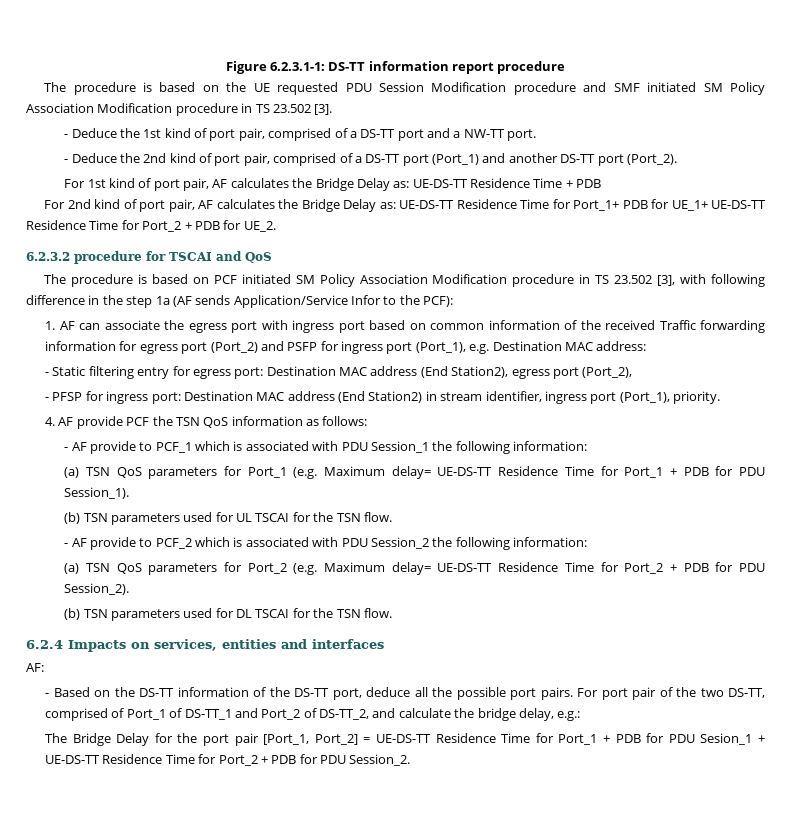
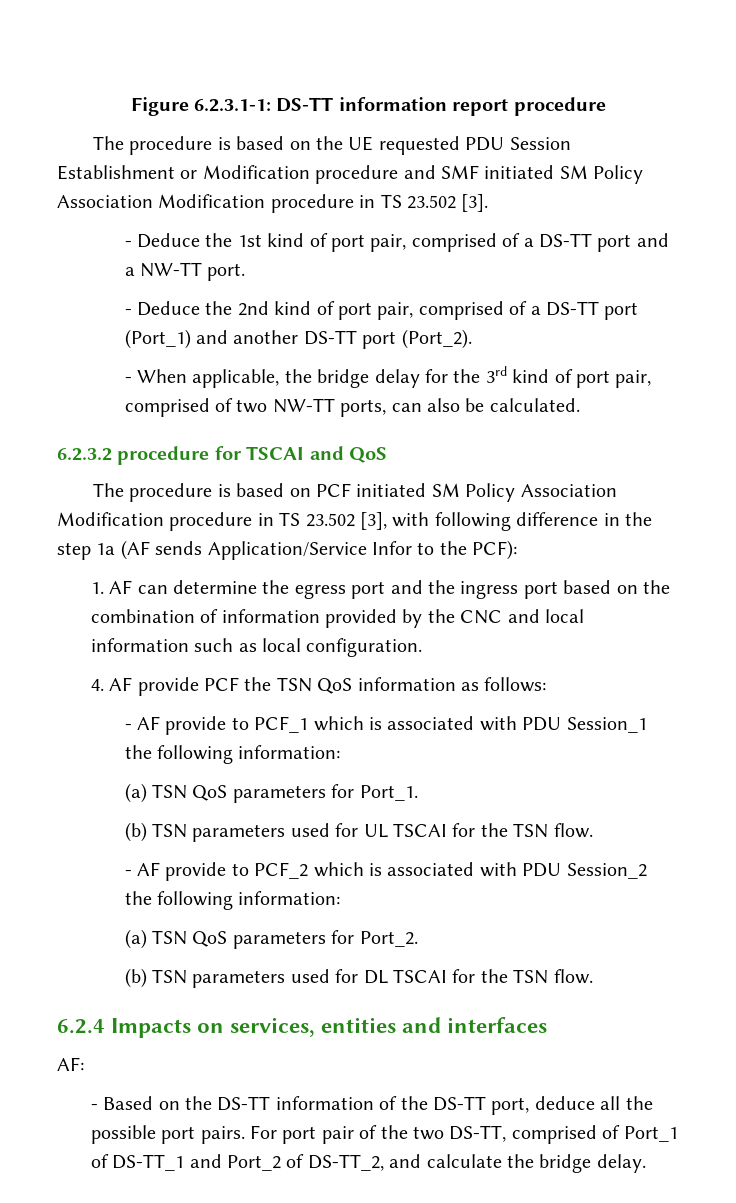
- The procedure is based on the UE requested PDU Session Modification procedure and SMF initiated SM Policy Association Modification procedure in TS 23.502 [3].
+ The procedure is based on the UE requested PDU Session Establishment or Modification procedure and SMF initiated SM Policy Association Modification procedure in TS 23.502 [3].
- For 1st kind of port pair, AF calculates the Bridge Delay as: UE-DS-TT Residence Time + PDB
- For 2nd kind of port pair, AF calculates the Bridge Delay as: UE-DS-TT Residence Time for Port_1+ PDB for UE_1+ UE-DS-TT Residence Time for Port_2 + PDB for UE_2.
+ - When applicable, the bridge delay for the 3rd kind of port pair, comprised of two NW-TT ports, can also be calculated.
- 1. AF can associate the egress port with ingress port based on common information of the received Traffic forwarding information for egress port (Port_2) and PSFP for ingress port (Port_1), e.g. Destination MAC address:
- - Static filtering entry for egress port: Destination MAC address (End Station2), egress port (Port_2),
- - PFSP for ingress port: Destination MAC address (End Station2) in stream identifier, ingress port (Port_1), priority.
+ 1. AF can determine the egress port and the ingress port based on the combination of information provided by the CNC and local information such as local configuration.
- (a) TSN QoS parameters for Port_1 (e.g. Maximum delay= UE-DS-TT Residence Time for Port_1 + PDB for PDU Session_1).
+ (a) TSN QoS parameters for Port_1.
- (a) TSN QoS parameters for Port_2 (e.g. Maximum delay= UE-DS-TT Residence Time for Port_2 + PDB for PDU Session_2).
+ (a) TSN QoS parameters for Port_2.
- For port pair of the two DS-TT, comprised of Port_1 of DS-TT_1 and Port_2 of DS-TT_2, and calculate the bridge delay, e.g.:
- The Bridge Delay for the port pair [Port_1, Port_2] = UE-DS-TT Residence Time for Port_1 + PDB for PDU Sesion_1 + UE-DS-TT Residence Time for Port_2 + PDB for PDU Session_2.
+ For port pair of the two DS-TT, comprised of Port_1 of DS-TT_1 and Port_2 of DS-TT_2, and calculate the bridge delay.

